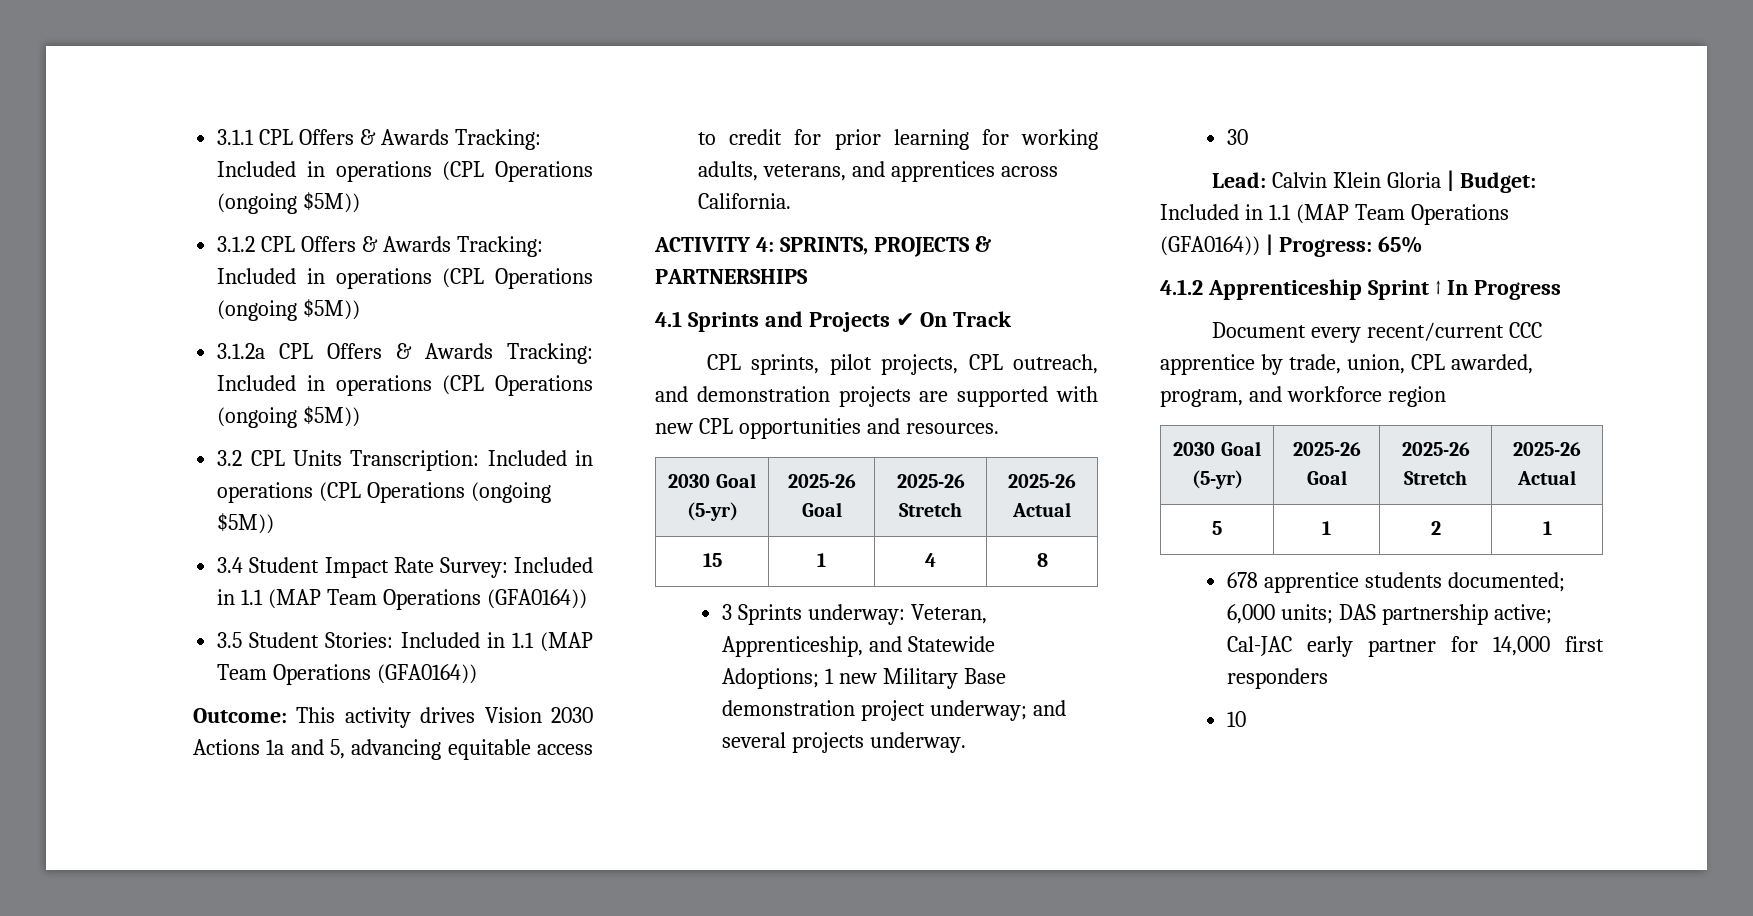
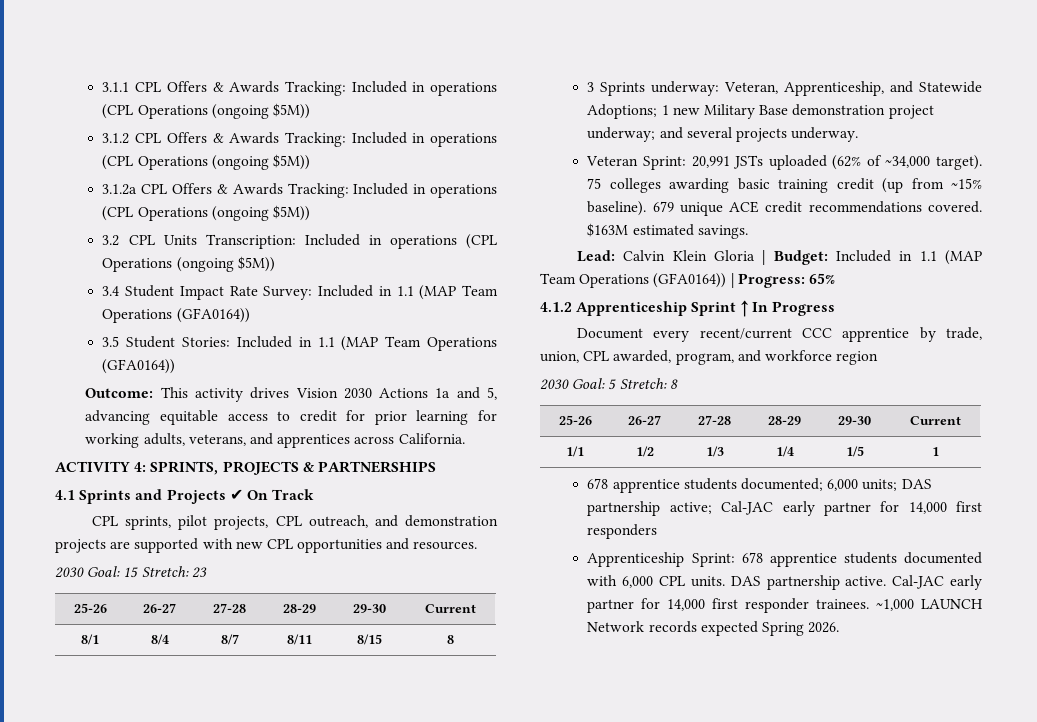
  CPL sprints, pilot projects, CPL outreach, and demonstration projects are supported with new CPL opportunities and resources.
- 2030 Goal (5-yr) | 2025-26 Goal | 2025-26 Stretch | 2025-26 Actual
- 15 | 1 | 4 | 8
+ 2030 Goal: 15 Stretch: 23
+ 25-26 | 26-27 | 27-28 | 28-29 | 29-30 | Current
+ 8/1 | 8/4 | 8/7 | 8/11 | 8/15 | 8
- 30
+ Veteran Sprint: 20,991 JSTs uploaded (62% of ~34,000 target). 75 colleges awarding basic training credit (up from ~15% baseline). 679 unique ACE credit recommendations covered. $163M estimated savings.
  Document every recent/current CCC apprentice by trade, union, CPL awarded, program, and workforce region
- 2030 Goal (5-yr) | 2025-26 Goal | 2025-26 Stretch | 2025-26 Actual
- 5 | 1 | 2 | 1
+ 2030 Goal: 5 Stretch: 8
+ 25-26 | 26-27 | 27-28 | 28-29 | 29-30 | Current
+ 1/1 | 1/2 | 1/3 | 1/4 | 1/5 | 1
- 10
+ Apprenticeship Sprint: 678 apprentice students documented with 6,000 CPL units. DAS partnership active. Cal-JAC early partner for 14,000 first responder trainees. ~1,000 LAUNCH Network records expected Spring 2026.

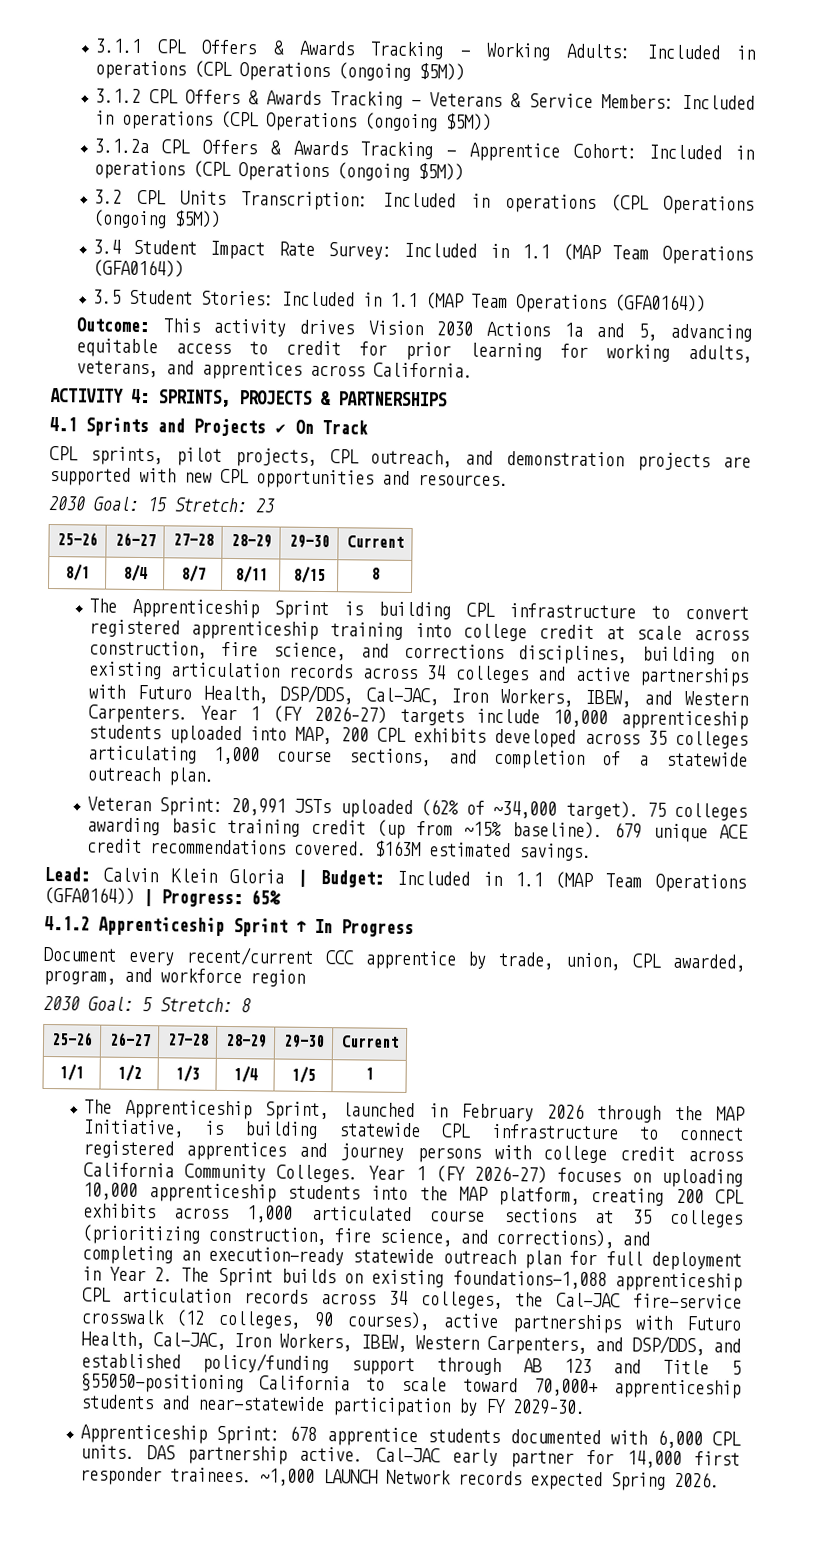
- 3.1.1 CPL Offers & Awards Tracking: Included in operations (CPL Operations (ongoing $5M))
+ 3.1.1 CPL Offers & Awards Tracking — Working Adults: Included in operations (CPL Operations (ongoing $5M))
- 3.1.2 CPL Offers & Awards Tracking: Included in operations (CPL Operations (ongoing $5M))
+ 3.1.2 CPL Offers & Awards Tracking — Veterans & Service Members: Included in operations (CPL Operations (ongoing $5M))
- 3.1.2a CPL Offers & Awards Tracking: Included in operations (CPL Operations (ongoing $5M))
+ 3.1.2a CPL Offers & Awards Tracking — Apprentice Cohort: Included in operations (CPL Operations (ongoing $5M))
- 3 Sprints underway: Veteran, Apprenticeship, and Statewide Adoptions; 1 new Military Base demonstration project underway; and several projects underway.
+ The Apprenticeship Sprint is building CPL infrastructure to convert registered apprenticeship training into college credit at scale across construction, fire science, and corrections disciplines, building on existing articulation records across 34 colleges and active partnerships with Futuro Health, DSP/DDS, Cal-JAC, Iron Workers, IBEW, and Western Carpenters. Year 1 (FY 2026–27) targets include 10,000 apprenticeship students uploaded into MAP, 200 CPL exhibits developed across 35 colleges articulating 1,000 course sections, and completion of a statewide outreach plan.
- 678 apprentice students documented; 6,000 units; DAS partnership active; Cal-JAC early partner for 14,000 first responders
+ The Apprenticeship Sprint, launched in February 2026 through the MAP Initiative, is building statewide CPL infrastructure to connect registered apprentices and journey persons with college credit across California Community Colleges. Year 1 (FY 2026–27) focuses on uploading 10,000 apprenticeship students into the MAP platform, creating 200 CPL exhibits across 1,000 articulated course sections at 35 colleges (prioritizing construction, fire science, and corrections), and completing an execution-ready statewide outreach plan for full deployment in Year 2. The Sprint builds on existing foundations—1,088 apprenticeship CPL articulation records across 34 colleges, the Cal-JAC fire-service crosswalk (12 colleges, 90 courses), active partnerships with Futuro Health, Cal-JAC, Iron Workers, IBEW, Western Carpenters, and DSP/DDS, and established policy/funding support through AB 123 and Title 5 §55050—positioning California to scale toward 70,000+ apprenticeship students and near-statewide participation by FY 2029–30.

